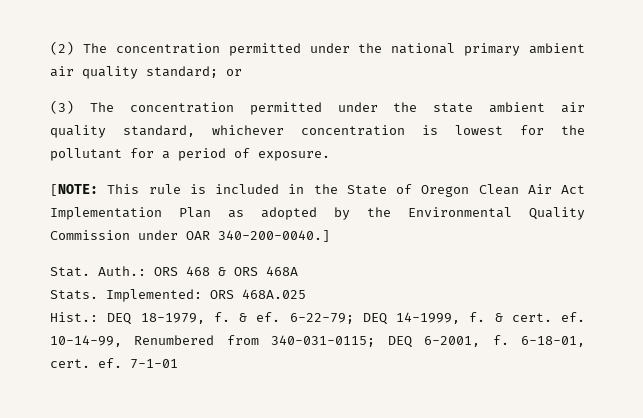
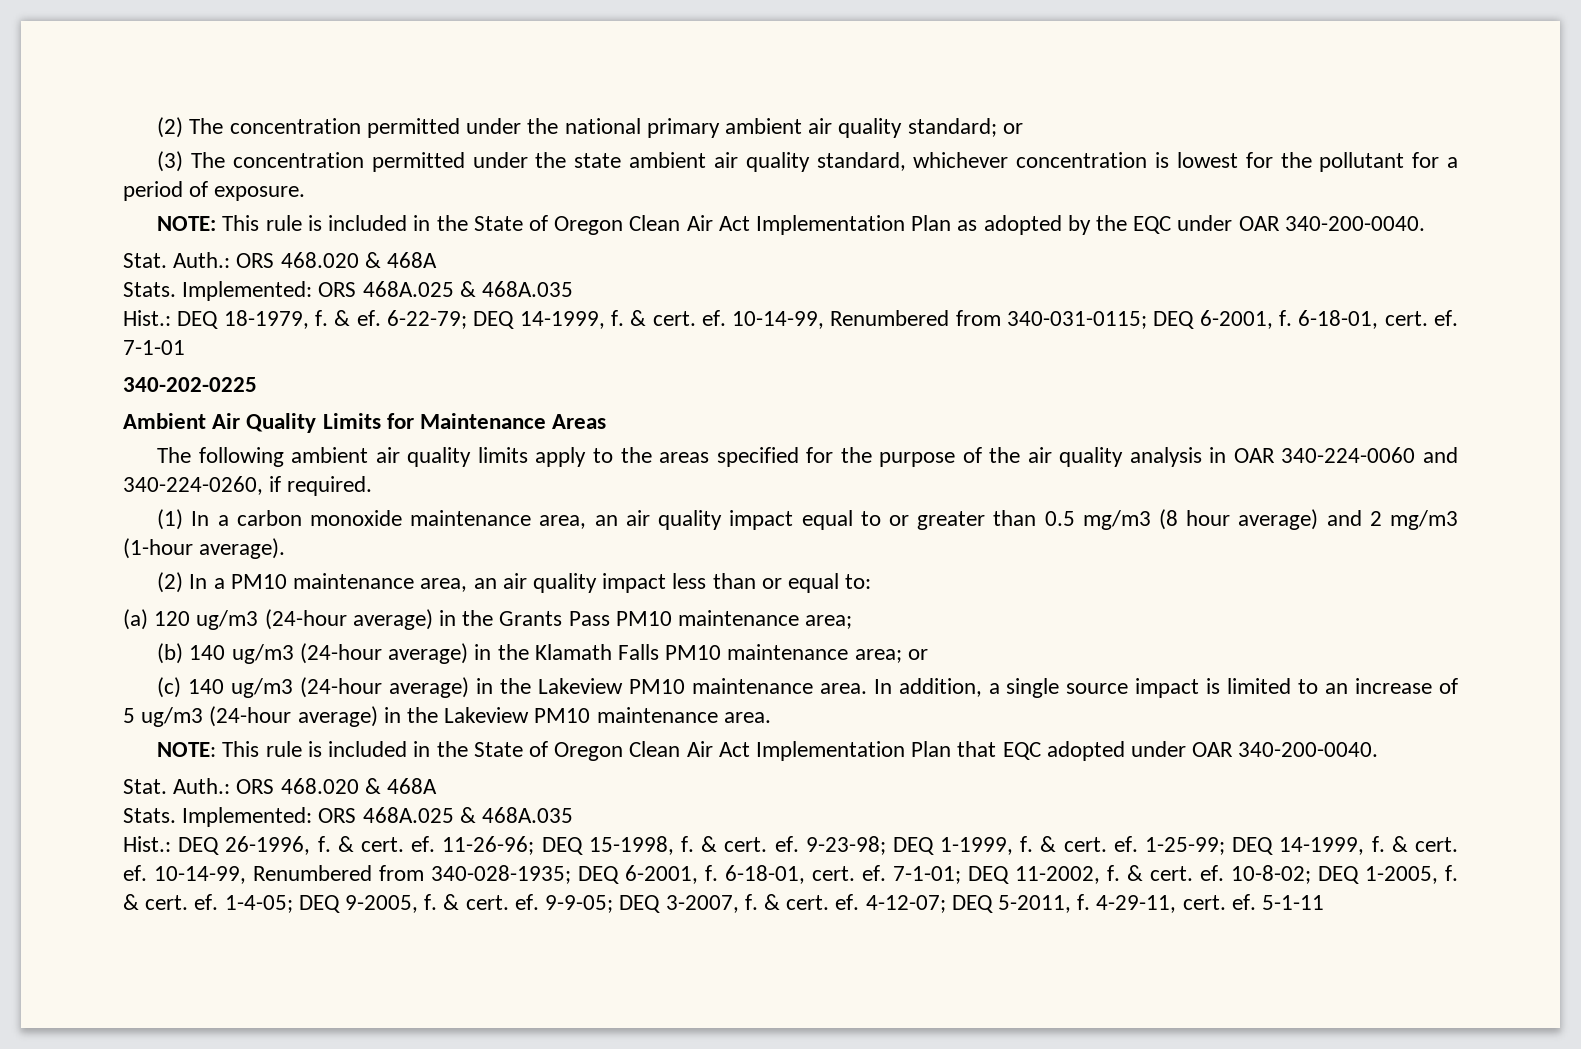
- [NOTE: This rule is included in the State of Oregon Clean Air Act Implementation Plan as adopted by the Environmental Quality Commission under OAR 340-200-0040.]
- Stat. Auth.: ORS 468 & ORS 468A
- Stats. Implemented: ORS 468A.025
+ NOTE: This rule is included in the State of Oregon Clean Air Act Implementation Plan as adopted by the EQC under OAR 340-200-0040.
+ Stat. Auth.: ORS 468.020 & 468A
+ Stats. Implemented: ORS 468A.025 & 468A.035
+ 340-202-0225
+ Ambient Air Quality Limits for Maintenance Areas
+ The following ambient air quality limits apply to the areas specified for the purpose of the air quality analysis in OAR 340-224-0060 and 340-224-0260, if required.
+ (1) In a carbon monoxide maintenance area, an air quality impact equal to or greater than 0.5 mg/m3 (8 hour average) and 2 mg/m3 (1-hour average).
+ (2) In a PM10 maintenance area, an air quality impact less than or equal to:
+ (a) 120 ug/m3 (24-hour average) in the Grants Pass PM10 maintenance area;
+ (b) 140 ug/m3 (24-hour average) in the Klamath Falls PM10 maintenance area; or
+ (c) 140 ug/m3 (24-hour average) in the Lakeview PM10 maintenance area. In addition, a single source impact is limited to an increase of 5 ug/m3 (24-hour average) in the Lakeview PM10 maintenance area.
+ NOTE: This rule is included in the State of Oregon Clean Air Act Implementation Plan that EQC adopted under OAR 340-200-0040.
+ Stat. Auth.: ORS 468.020 & 468A
+ Stats. Implemented: ORS 468A.025 & 468A.035
+ Hist.: DEQ 26-1996, f. & cert. ef. 11-26-96; DEQ 15-1998, f. & cert. ef. 9-23-98; DEQ 1-1999, f. & cert. ef. 1-25-99; DEQ 14-1999, f. & cert. ef. 10-14-99, Renumbered from 340-028-1935; DEQ 6-2001, f. 6-18-01, cert. ef. 7-1-01; DEQ 11-2002, f. & cert. ef. 10-8-02; DEQ 1-2005, f. & cert. ef. 1-4-05; DEQ 9-2005, f. & cert. ef. 9-9-05; DEQ 3-2007, f. & cert. ef. 4-12-07; DEQ 5-2011, f. 4-29-11, cert. ef. 5-1-11

